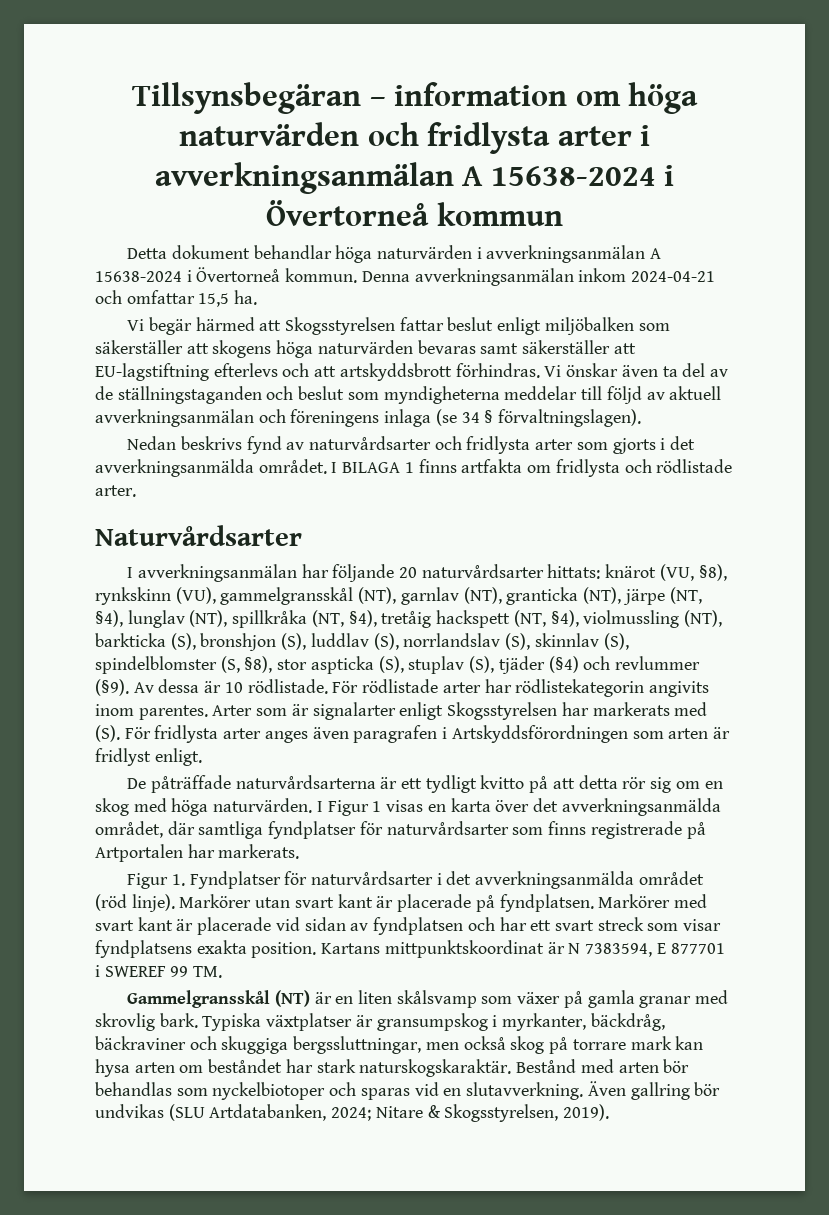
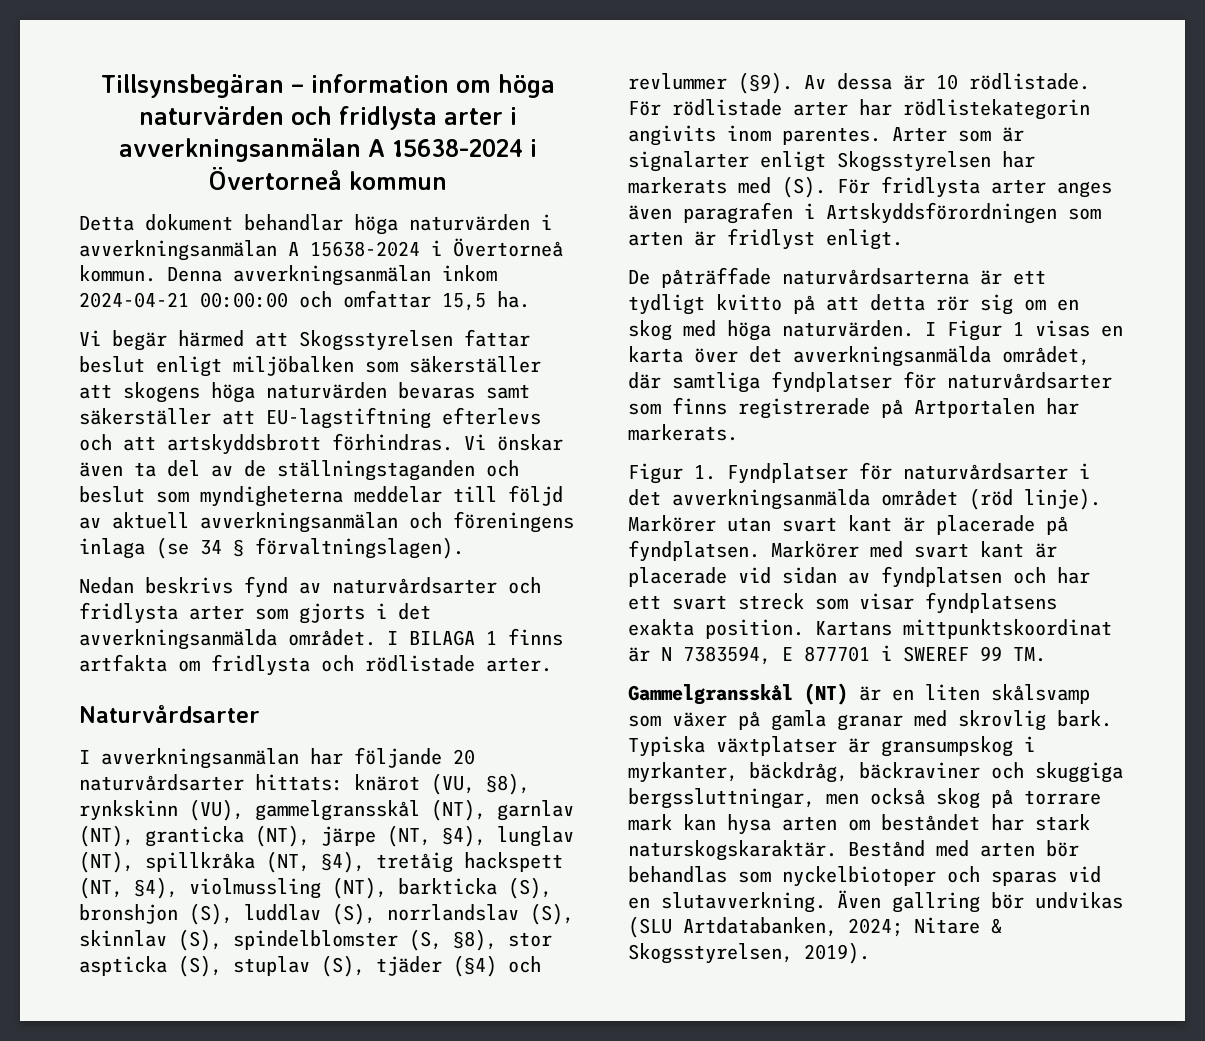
- Denna avverkningsanmälan inkom 2024-04-21 och omfattar 15,5 ha.
+ Denna avverkningsanmälan inkom 2024-04-21 00:00:00 och omfattar 15,5 ha.

